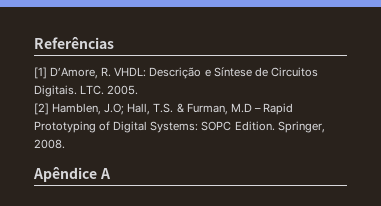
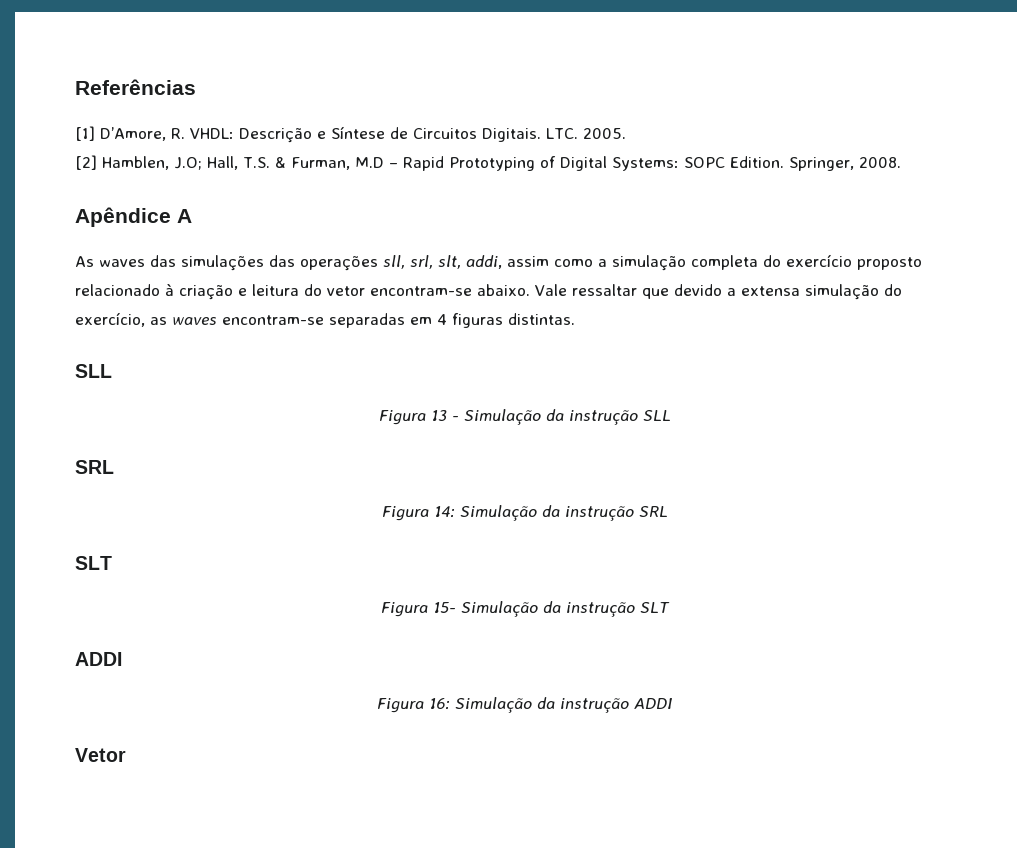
+ As waves das simulações das operações sll, srl, slt, addi, assim como a simulação completa do exercício proposto relacionado à criação e leitura do vetor encontram-se abaixo. Vale ressaltar que devido a extensa simulação do exercício, as waves encontram-se separadas em 4 figuras distintas.
+ SLL
+ Figura 13 - Simulação da instrução SLL
+ SRL
+ Figura 14: Simulação da instrução SRL
+ SLT
+ Figura 15- Simulação da instrução SLT
+ ADDI
+ Figura 16: Simulação da instrução ADDI
+ Vetor

